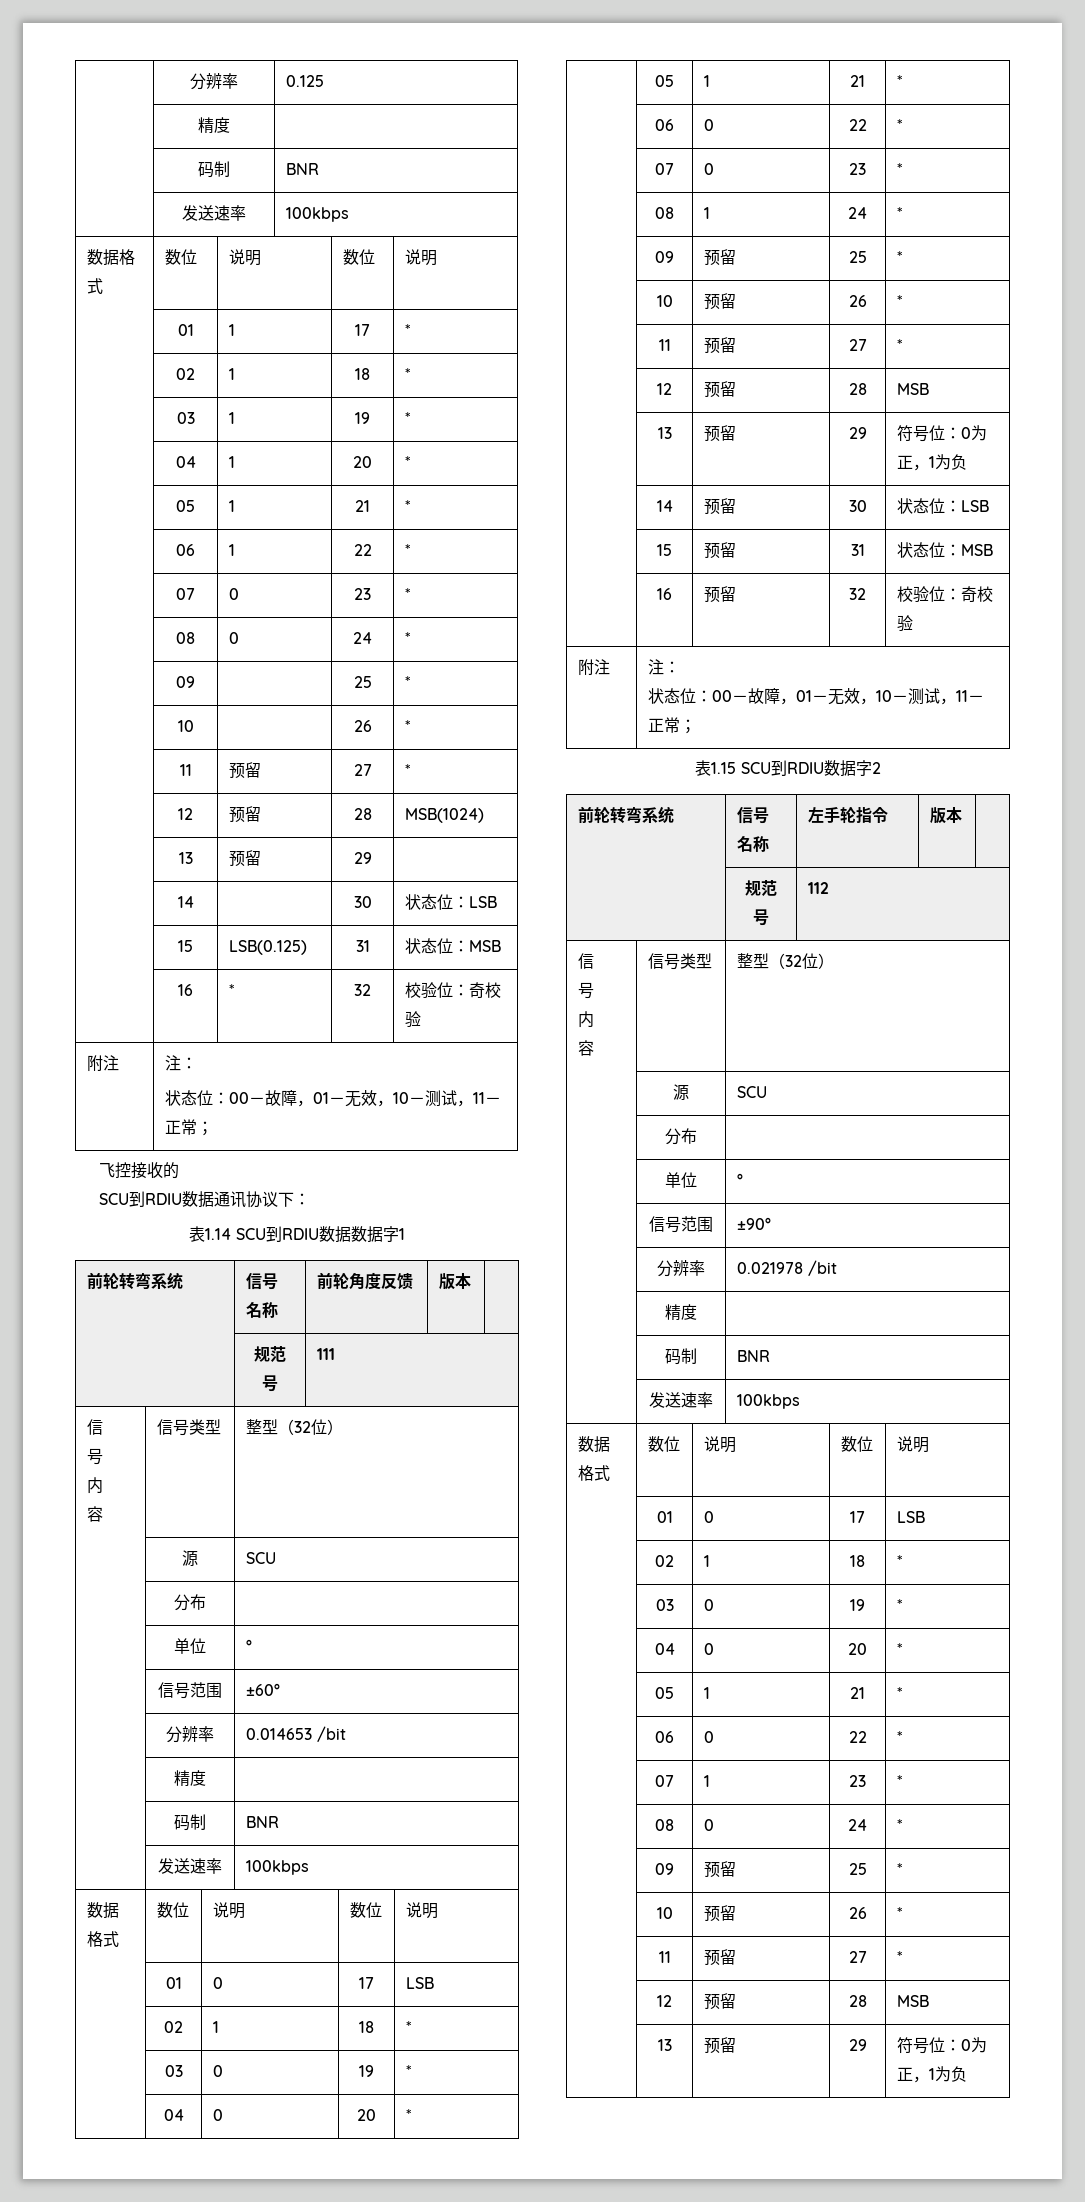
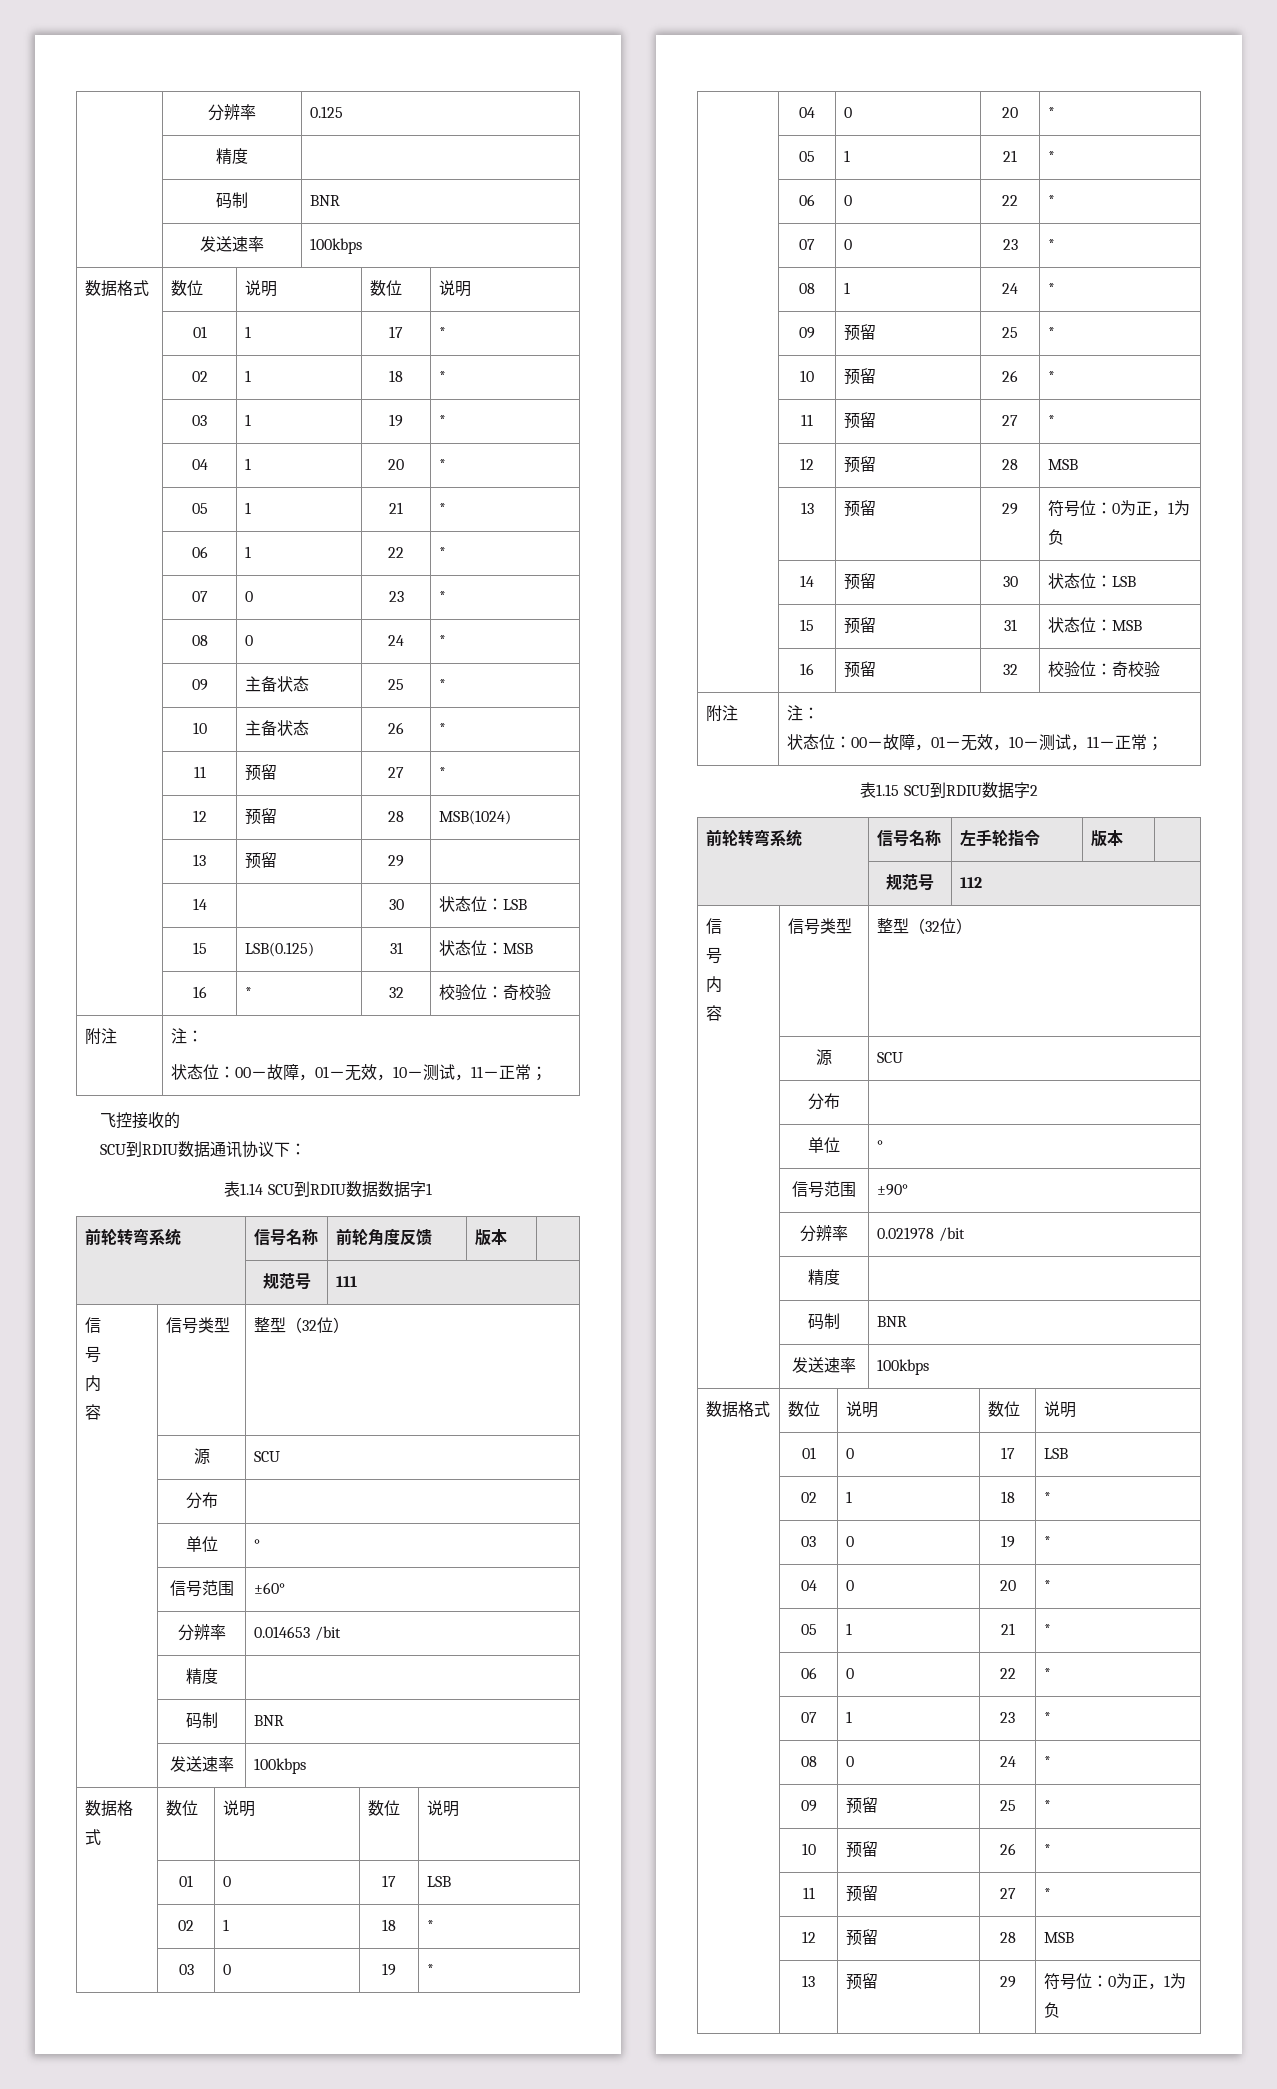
- | 09 | | 25 | *
- | 10 | | 26 | *
+ | 09 | 主备状态 | 25 | *
+ | 10 | 主备状态 | 26 | *

